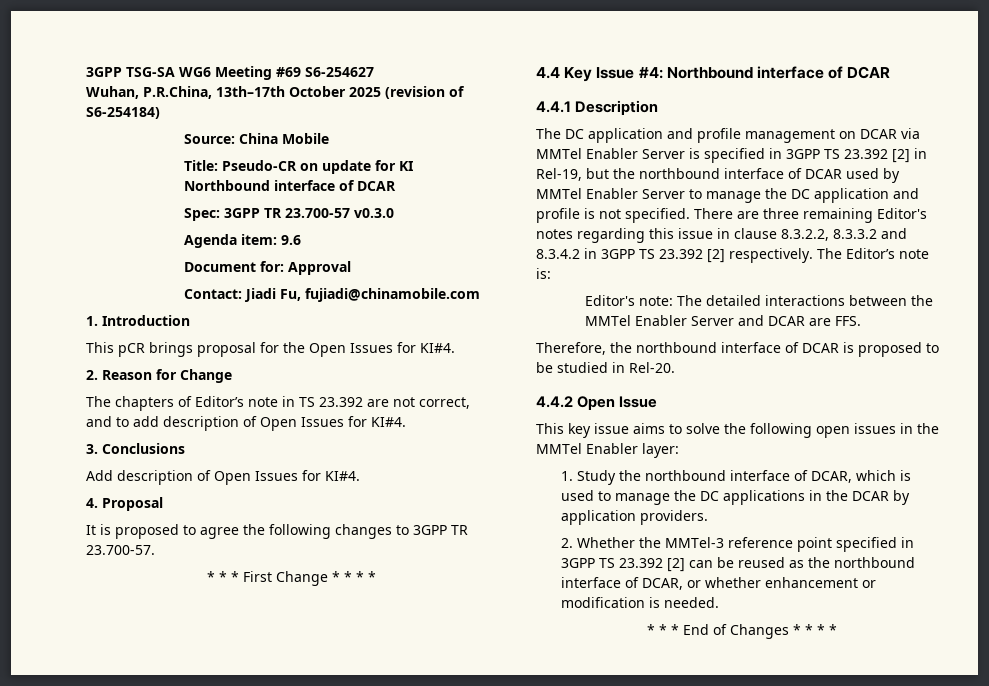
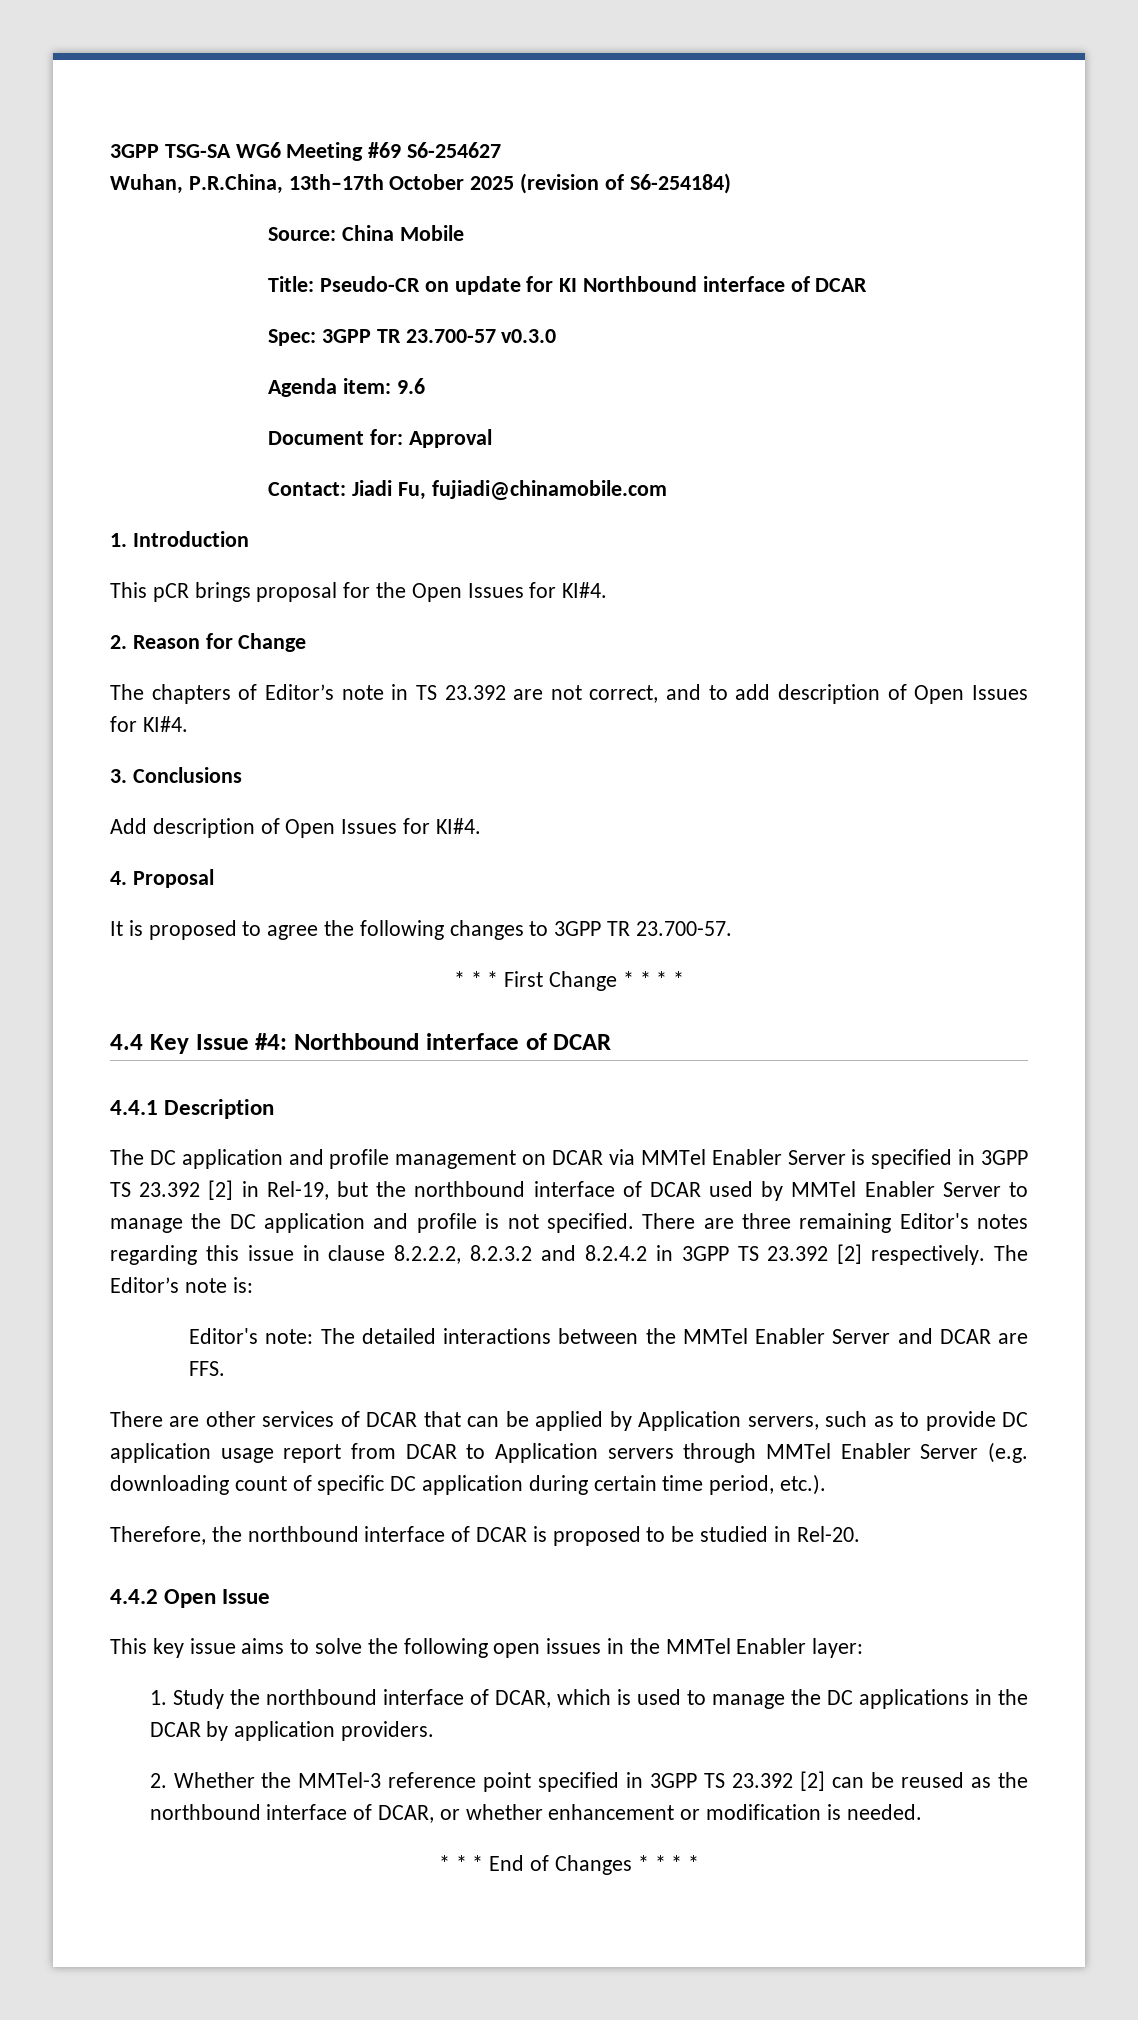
- There are three remaining Editor's notes regarding this issue in clause 8.3.2.2, 8.3.3.2 and 8.3.4.2 in 3GPP TS 23.392 [2] respectively.
+ There are three remaining Editor's notes regarding this issue in clause 8.2.2.2, 8.2.3.2 and 8.2.4.2 in 3GPP TS 23.392 [2] respectively.
+ There are other services of DCAR that can be applied by Application servers, such as to provide DC application usage report from DCAR to Application servers through MMTel Enabler Server (e.g. downloading count of specific DC application during certain time period, etc.).

